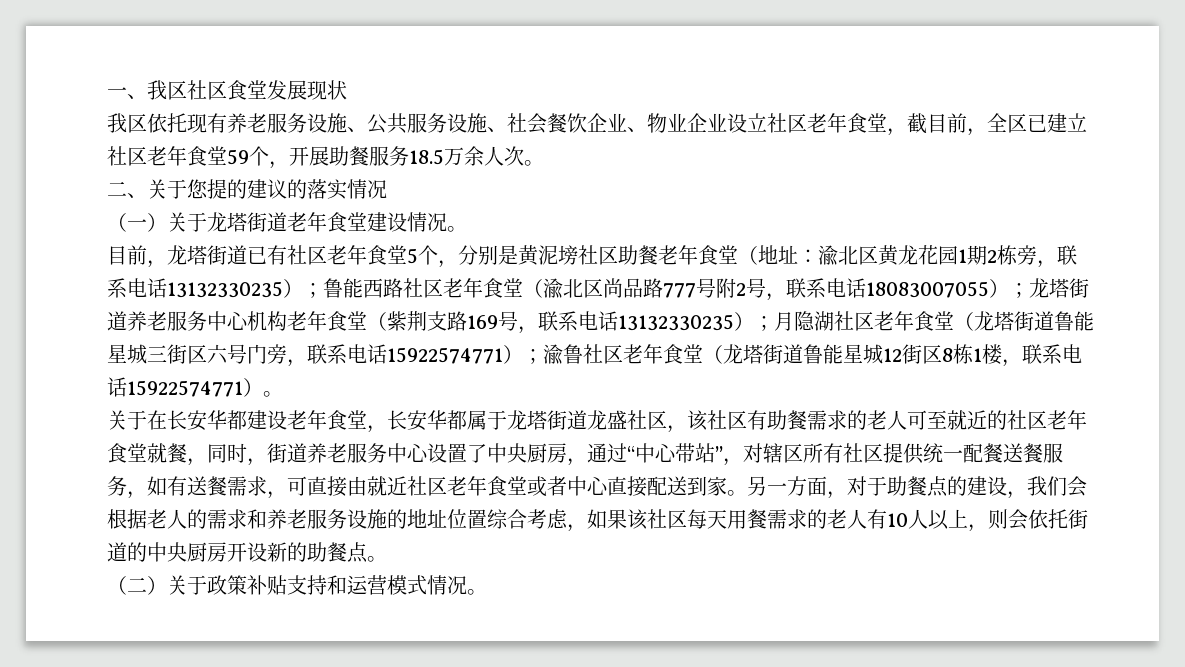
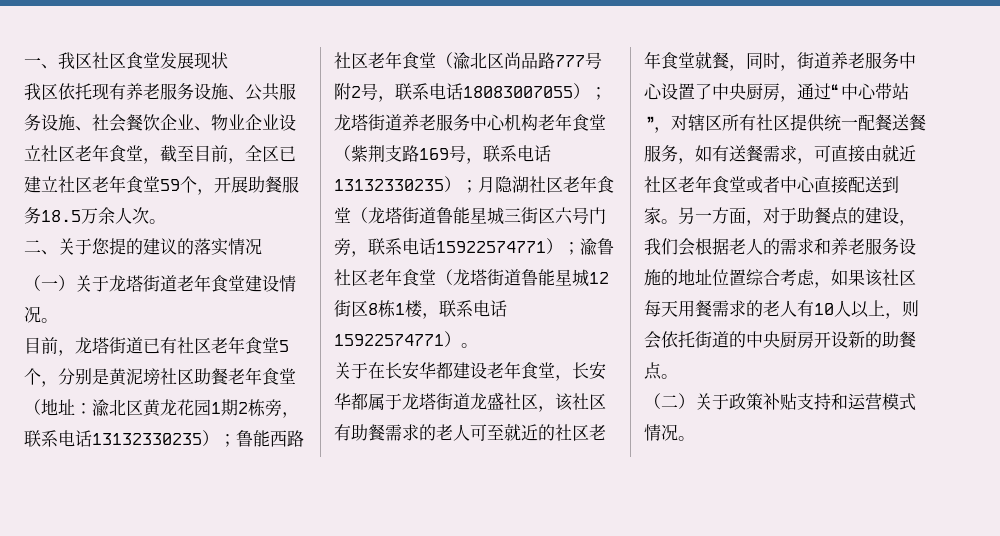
- 我区依托现有养老服务设施、公共服务设施、社会餐饮企业、物业企业设立社区老年食堂，截目前，全区已建立社区老年食堂59个，开展助餐服务18.5万余人次。
+ 我区依托现有养老服务设施、公共服务设施、社会餐饮企业、物业企业设立社区老年食堂，截至目前，全区已建立社区老年食堂59个，开展助餐服务18.5万余人次。

